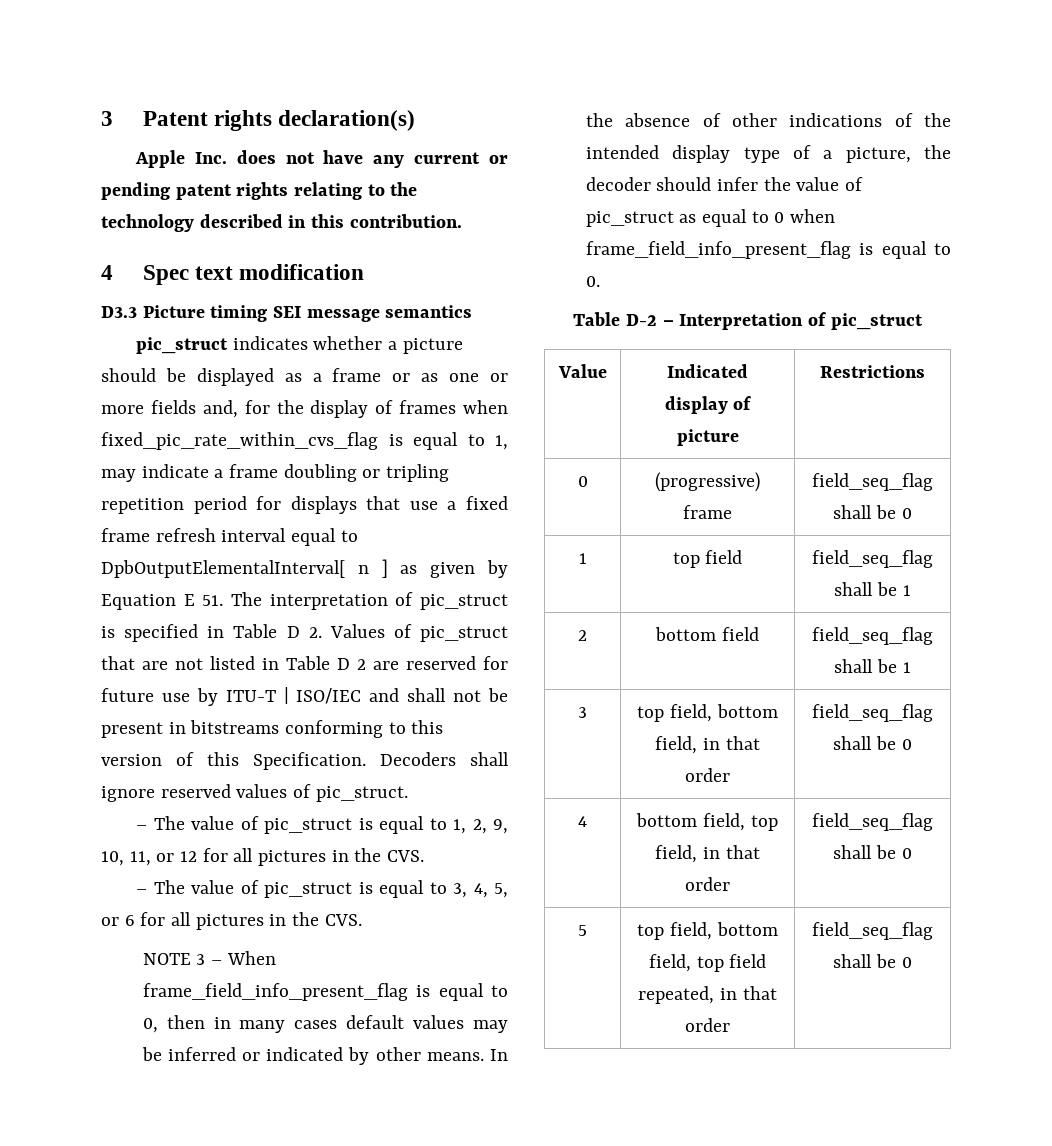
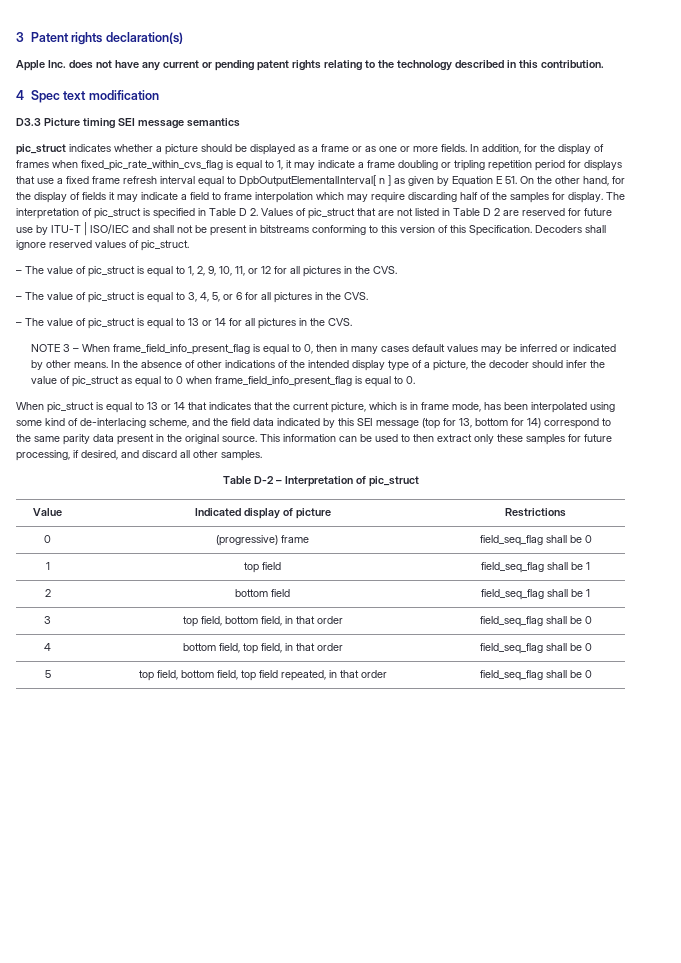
- pic_struct indicates whether a picture should be displayed as a frame or as one or more fields and, for the display of frames when fixed_pic_rate_within_cvs_flag is equal to 1, may indicate a frame doubling or tripling repetition period for displays that use a fixed frame refresh interval equal to DpbOutputElementalInterval[ n ] as given by Equation E 51. The interpretation of pic_struct is specified in Table D 2. Values of pic_struct that are not listed in Table D 2 are reserved for future use by ITU-T | ISO/IEC and shall not be present in bitstreams conforming to this version of this Specification.
+ pic_struct indicates whether a picture should be displayed as a frame or as one or more fields. In addition, for the display of frames when fixed_pic_rate_within_cvs_flag is equal to 1, it may indicate a frame doubling or tripling repetition period for displays that use a fixed frame refresh interval equal to DpbOutputElementalInterval[ n ] as given by Equation E 51. On the other hand, for the display of fields it may indicate a field to frame interpolation which may require discarding half of the samples for display. The interpretation of pic_struct is specified in Table D 2. Values of pic_struct that are not listed in Table D 2 are reserved for future use by ITU-T | ISO/IEC and shall not be present in bitstreams conforming to this version of this Specification.
+ – The value of pic_struct is equal to 13 or 14 for all pictures in the CVS.
+ When pic_struct is equal to 13 or 14 that indicates that the current picture, which is in frame mode, has been interpolated using some kind of de-interlacing scheme, and the field data indicated by this SEI message (top for 13, bottom for 14) correspond to the same parity data present in the original source. This information can be used to then extract only these samples for future processing, if desired, and discard all other samples.

